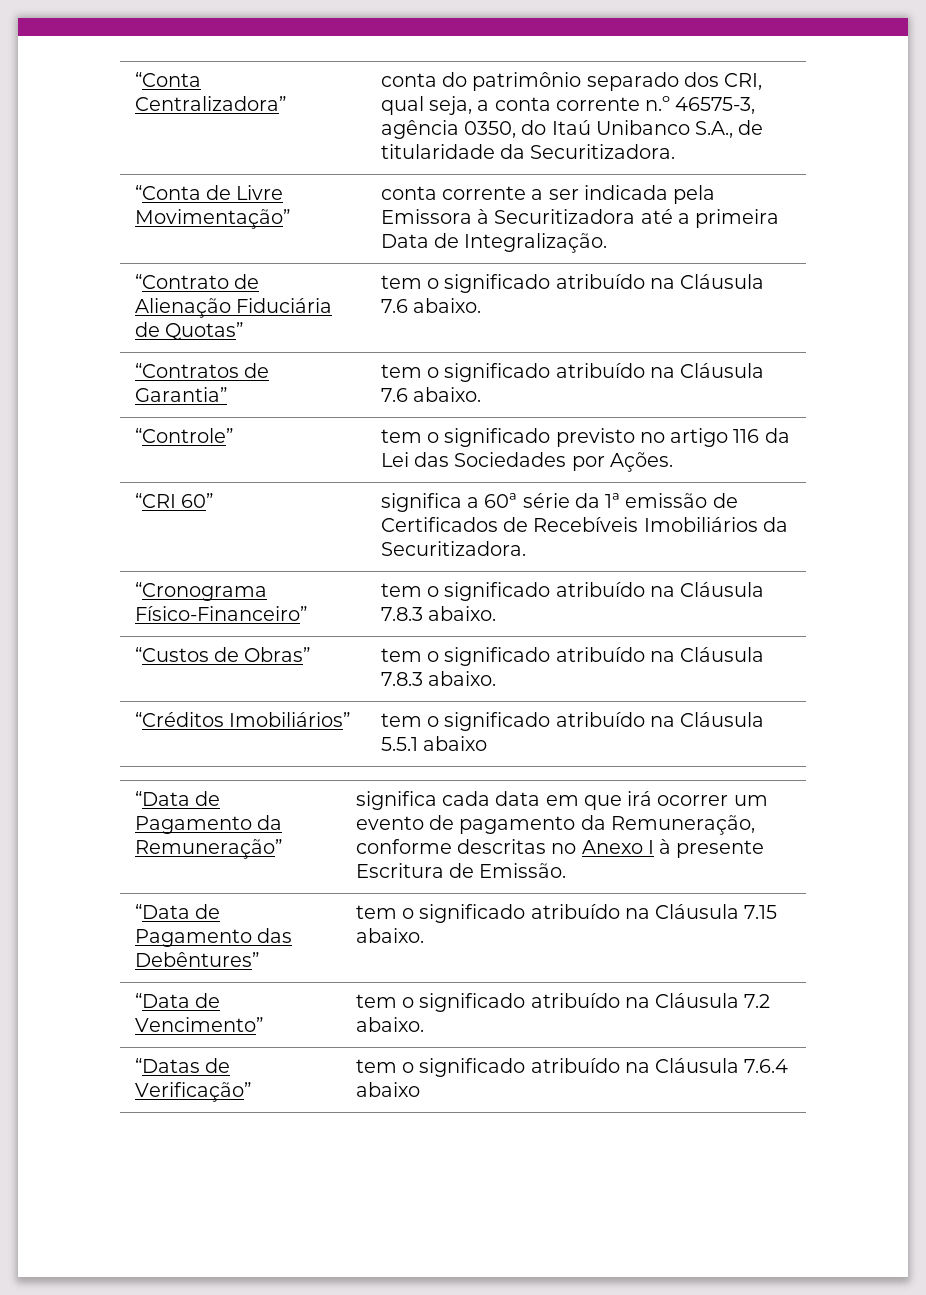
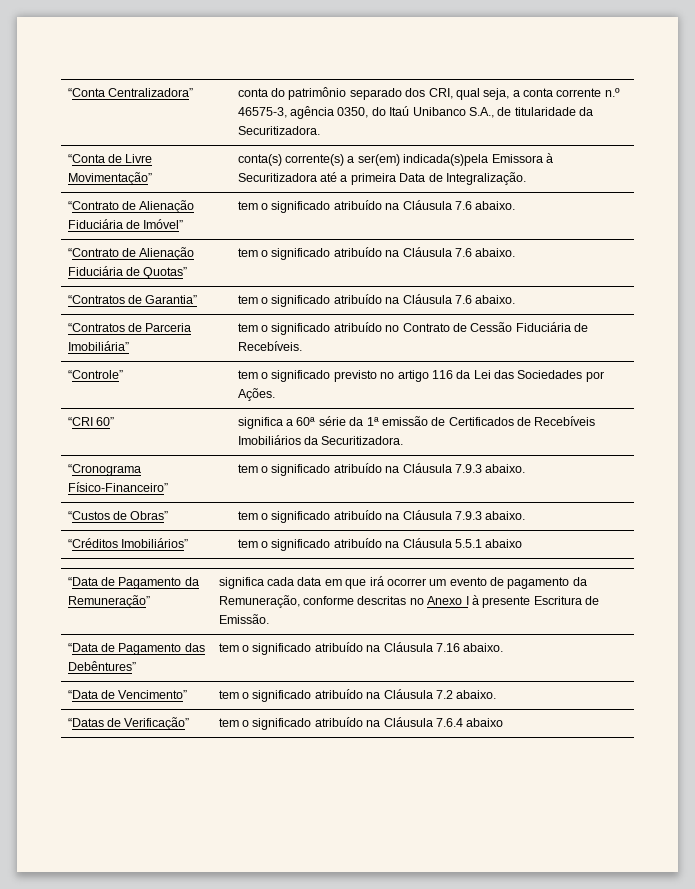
- “Conta de Livre Movimentação” | conta corrente a ser indicada pela Emissora à Securitizadora até a primeira Data de Integralização.
+ “Conta de Livre Movimentação” | conta(s) corrente(s) a ser(em) indicada(s)pela Emissora à Securitizadora até a primeira Data de Integralização.
+ “Contrato de Alienação Fiduciária de Imóvel” | tem o significado atribuído na Cláusula 7.6 abaixo.
+ “Contratos de Parceria Imobiliária” | tem o significado atribuído no Contrato de Cessão Fiduciária de Recebíveis.
- “Cronograma Físico-Financeiro” | tem o significado atribuído na Cláusula 7.8.3 abaixo.
+ “Cronograma Físico-Financeiro” | tem o significado atribuído na Cláusula 7.9.3 abaixo.
- “Custos de Obras” | tem o significado atribuído na Cláusula 7.8.3 abaixo.
+ “Custos de Obras” | tem o significado atribuído na Cláusula 7.9.3 abaixo.
- “Data de Pagamento das Debêntures” | tem o significado atribuído na Cláusula 7.15 abaixo.
+ “Data de Pagamento das Debêntures” | tem o significado atribuído na Cláusula 7.16 abaixo.

